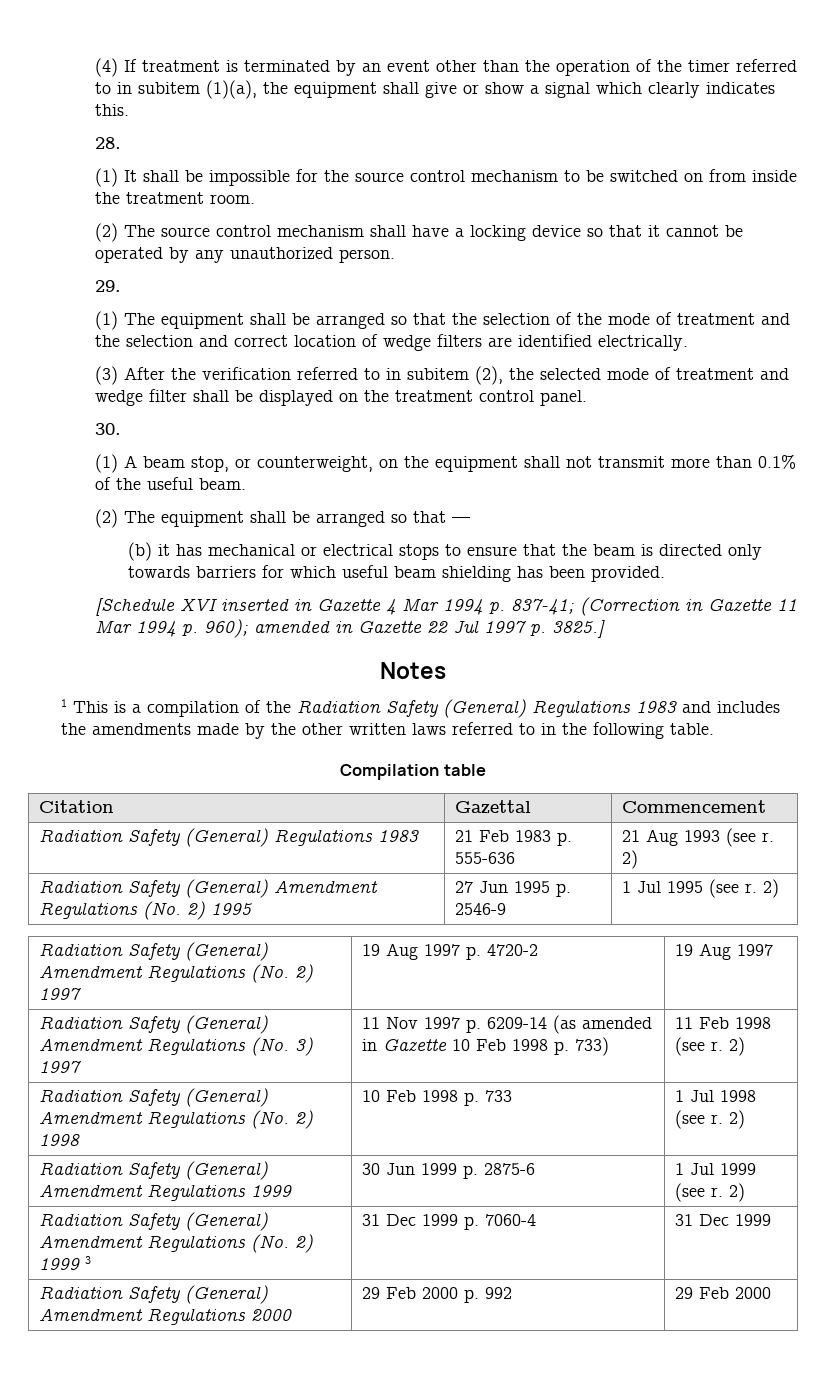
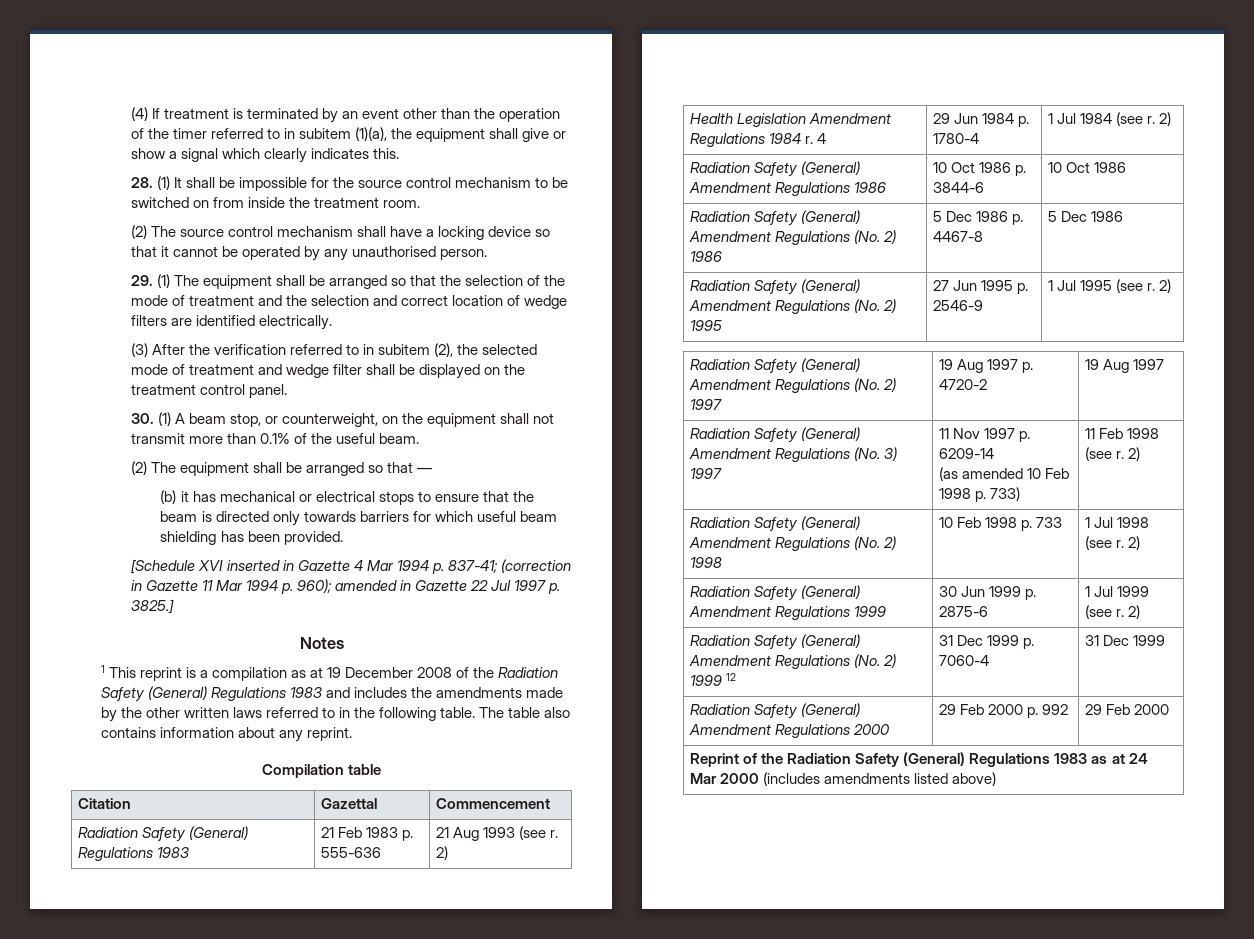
- 28.
- (1) It shall be impossible for the source control mechanism to be switched on from inside the treatment room.
+ 28. (1) It shall be impossible for the source control mechanism to be switched on from inside the treatment room.
- (2) The source control mechanism shall have a locking device so that it cannot be operated by any unauthorized person.
+ (2) The source control mechanism shall have a locking device so that it cannot be operated by any unauthorised person.
- 29.
- (1) The equipment shall be arranged so that the selection of the mode of treatment and the selection and correct location of wedge filters are identified electrically.
+ 29. (1) The equipment shall be arranged so that the selection of the mode of treatment and the selection and correct location of wedge filters are identified electrically.
- 30.
- (1) A beam stop, or counterweight, on the equipment shall not transmit more than 0.1% of the useful beam.
+ 30. (1) A beam stop, or counterweight, on the equipment shall not transmit more than 0.1% of the useful beam.
- [Schedule XVI inserted in Gazette 4 Mar 1994 p. 837-41; (Correction in Gazette 11 Mar 1994 p. 960); amended in Gazette 22 Jul 1997 p. 3825.]
+ [Schedule XVI inserted in Gazette 4 Mar 1994 p. 837-41; (correction in Gazette 11 Mar 1994 p. 960); amended in Gazette 22 Jul 1997 p. 3825.]
- 1 This is a compilation of the Radiation Safety (General) Regulations 1983 and includes the amendments made by the other written laws referred to in the following table.
+ 1 This reprint is a compilation as at 19 December 2008 of the Radiation Safety (General) Regulations 1983 and includes the amendments made by the other written laws referred to in the following table. The table also contains information about any reprint.
+ Health Legislation Amendment Regulations 1984 r. 4 | 29 Jun 1984 p. 1780-4 | 1 Jul 1984 (see r. 2)
+ Radiation Safety (General) Amendment Regulations 1986 | 10 Oct 1986 p. 3844-6 | 10 Oct 1986
+ Radiation Safety (General) Amendment Regulations (No. 2) 1986 | 5 Dec 1986 p. 4467-8 | 5 Dec 1986
- Radiation Safety (General) Amendment Regulations (No. 3) 1997 | 11 Nov 1997 p. 6209-14 (as amended in Gazette 10 Feb 1998 p. 733) | 11 Feb 1998 (see r. 2)
+ Radiation Safety (General) Amendment Regulations (No. 3) 1997 | 11 Nov 1997 p. 6209-14
+ (as amended 10 Feb 1998 p. 733) | 11 Feb 1998 (see r. 2)
- Radiation Safety (General) Amendment Regulations (No. 2) 1999 3 | 31 Dec 1999 p. 7060-4 | 31 Dec 1999
+ Radiation Safety (General) Amendment Regulations (No. 2) 1999 12 | 31 Dec 1999 p. 7060-4 | 31 Dec 1999
+ Reprint of the Radiation Safety (General) Regulations 1983 as at 24 Mar 2000 (includes amendments listed above)

